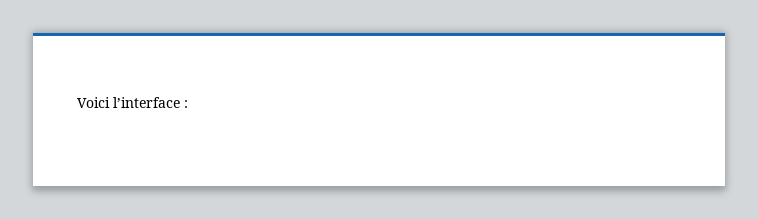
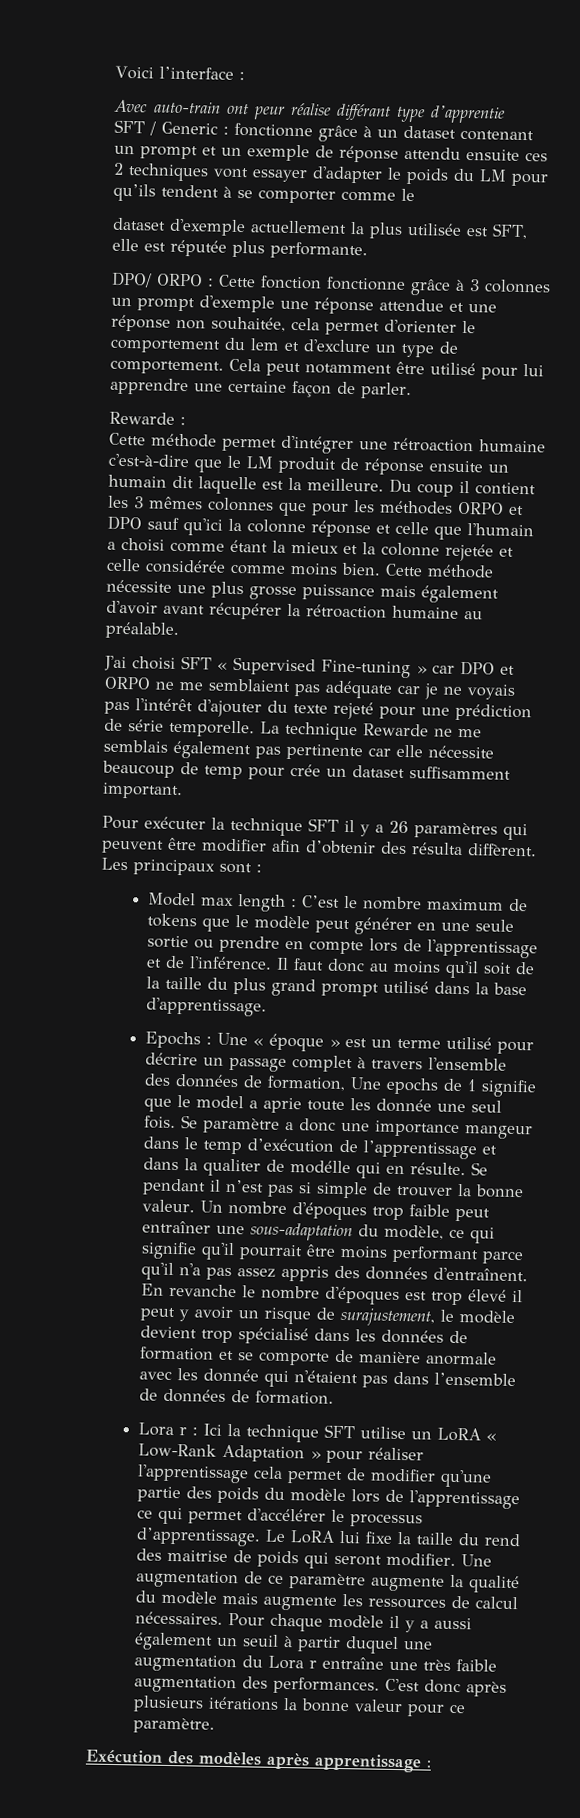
+ Avec auto-train ont peur réalise différant type d’apprentie
+ SFT / Generic : fonctionne grâce à un dataset contenant un prompt et un exemple de réponse attendu ensuite ces 2 techniques vont essayer d'adapter le poids du LM pour qu’ils tendent à se comporter comme le
+ dataset d'exemple actuellement la plus utilisée est SFT, elle est réputée plus performante.
+ DPO/ ORPO : Cette fonction fonctionne grâce à 3 colonnes un prompt d'exemple une réponse attendue et une réponse non souhaitée, cela permet d'orienter le comportement du lem et d'exclure un type de comportement. Cela peut notamment être utilisé pour lui apprendre une certaine façon de parler.
+ Rewarde :
+ Cette méthode permet d'intégrer une rétroaction humaine c'est-à-dire que le LM produit de réponse ensuite un humain dit laquelle est la meilleure. Du coup il contient les 3 mêmes colonnes que pour les méthodes ORPO et DPO sauf qu'ici la colonne réponse et celle que l'humain a choisi comme étant la mieux et la colonne rejetée et celle considérée comme moins bien. Cette méthode nécessite une plus grosse puissance mais également d'avoir avant récupérer la rétroaction humaine au préalable.
+ J'ai choisi SFT « Supervised Fine-tuning » car DPO et ORPO ne me semblaient pas adéquate car je ne voyais pas l'intérêt d'ajouter du texte rejeté pour une prédiction de série temporelle. La technique Rewarde ne me semblais également pas pertinente car elle nécessite beaucoup de temp pour crée un dataset suffisamment important.
+ Pour exécuter la technique SFT il y a 26 paramètres qui peuvent être modifier afin d’obtenir des résulta diffèrent. Les principaux sont :
+ Model max length : C’est le nombre maximum de tokens que le modèle peut générer en une seule sortie ou prendre en compte lors de l'apprentissage et de l'inférence. Il faut donc au moins qu'il soit de la taille du plus grand prompt utilisé dans la base d'apprentissage.
+ Epochs : Une « époque » est un terme utilisé pour décrire un passage complet à travers l'ensemble des données de formation, Une epochs de 1 signifie que le model a aprie toute les donnée une seul fois. Se paramètre a donc une importance mangeur dans le temp d’exécution de l’apprentissage et dans la qualiter de modélle qui en résulte. Se pendant il n’est pas si simple de trouver la bonne valeur. Un nombre d'époques trop faible peut entraîner une sous-adaptation du modèle, ce qui signifie qu'il pourrait être moins performant parce qu'il n'a pas assez appris des données d'entraînent. En revanche le nombre d'époques est trop élevé il peut y avoir un risque de surajustement, le modèle devient trop spécialisé dans les données de formation et se comporte de manière anormale avec les donnée qui n'étaient pas dans l’ensemble de données de formation.
+ Lora r : Ici la technique SFT utilise un LoRA « Low-Rank Adaptation » pour réaliser l'apprentissage cela permet de modifier qu'une partie des poids du modèle lors de l'apprentissage ce qui permet d'accélérer le processus d’apprentissage. Le LoRA lui fixe la taille du rend des maitrise de poids qui seront modifier. Une augmentation de ce paramètre augmente la qualité du modèle mais augmente les ressources de calcul nécessaires. Pour chaque modèle il y a aussi également un seuil à partir duquel une augmentation du Lora r entraîne une très faible augmentation des performances. C'est donc après plusieurs itérations la bonne valeur pour ce paramètre.
+ Exécution des modèles après apprentissage :

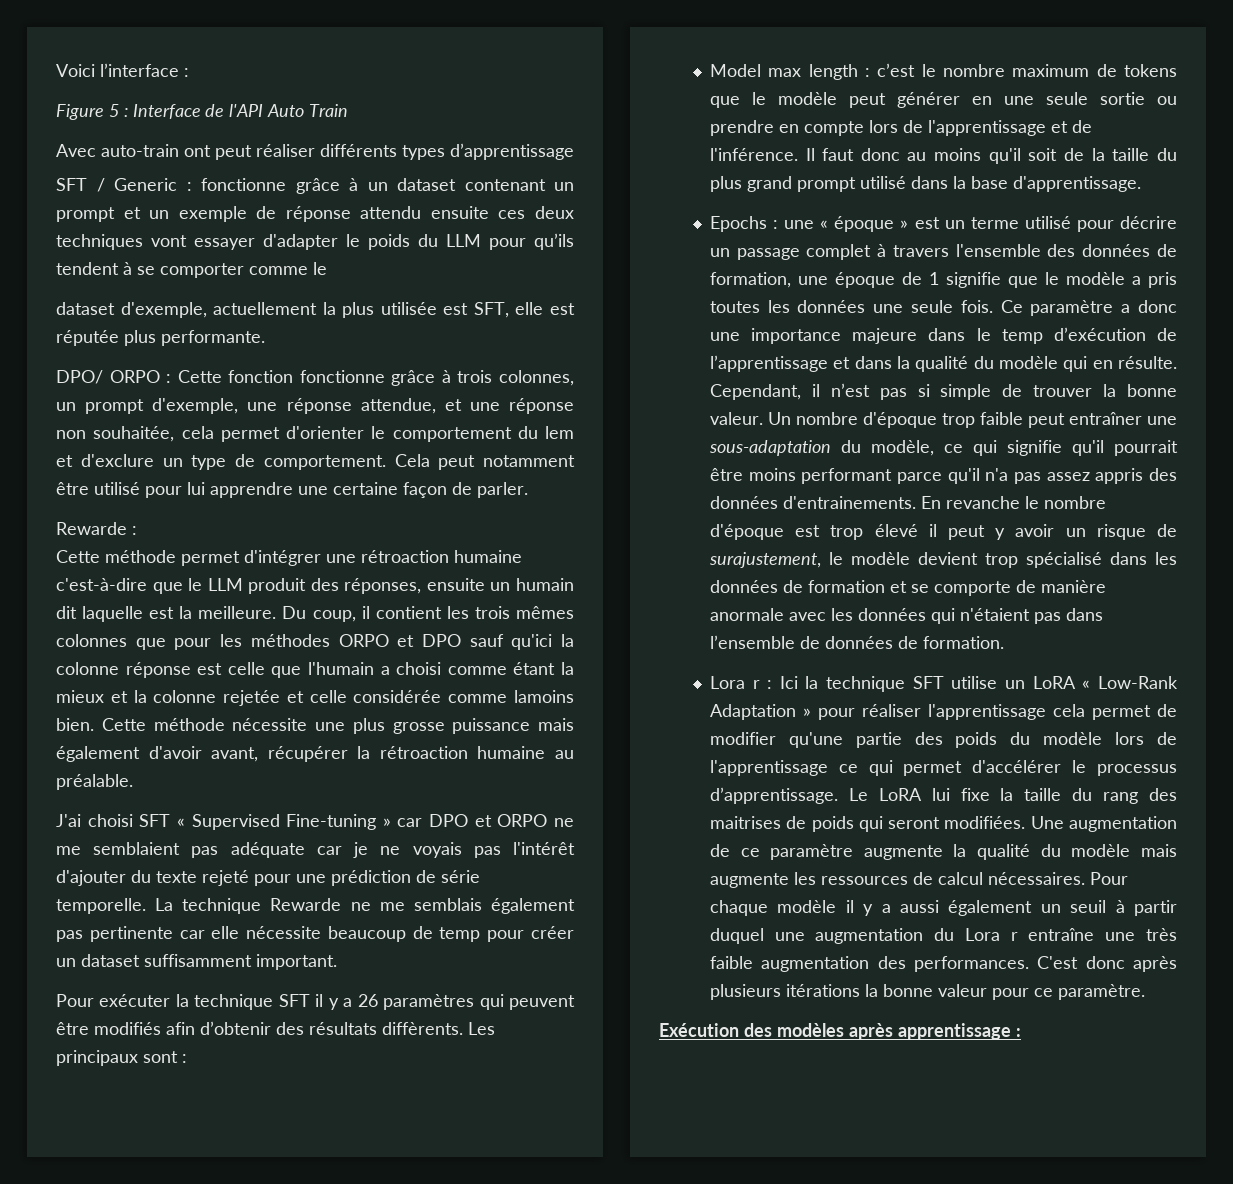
- Avec auto-train ont peur réalise différant type d’apprentie
+ Figure 5 : Interface de l'API Auto Train
+ Avec auto-train ont peut réaliser différents types d’apprentissage
- SFT / Generic : fonctionne grâce à un dataset contenant un prompt et un exemple de réponse attendu ensuite ces 2 techniques vont essayer d'adapter le poids du LM pour qu’ils tendent à se comporter comme le
+ SFT / Generic : fonctionne grâce à un dataset contenant un prompt et un exemple de réponse attendu ensuite ces deux techniques vont essayer d'adapter le poids du LLM pour qu’ils tendent à se comporter comme le
- dataset d'exemple actuellement la plus utilisée est SFT, elle est réputée plus performante.
+ dataset d'exemple, actuellement la plus utilisée est SFT, elle est réputée plus performante.
- DPO/ ORPO : Cette fonction fonctionne grâce à 3 colonnes un prompt d'exemple une réponse attendue et une réponse non souhaitée, cela permet d'orienter le comportement du lem et d'exclure un type de comportement.
+ DPO/ ORPO : Cette fonction fonctionne grâce à trois colonnes, un prompt d'exemple, une réponse attendue, et une réponse non souhaitée, cela permet d'orienter le comportement du lem et d'exclure un type de comportement.
- Cette méthode permet d'intégrer une rétroaction humaine c'est-à-dire que le LM produit de réponse ensuite un humain dit laquelle est la meilleure.
+ Cette méthode permet d'intégrer une rétroaction humaine c'est-à-dire que le LLM produit des réponses, ensuite un humain dit laquelle est la meilleure.
- Du coup il contient les 3 mêmes colonnes que pour les méthodes ORPO et DPO sauf qu'ici la colonne réponse et celle que l'humain a choisi comme étant la mieux et la colonne rejetée et celle considérée comme moins bien.
+ Du coup, il contient les trois mêmes colonnes que pour les méthodes ORPO et DPO sauf qu'ici la colonne réponse est celle que l'humain a choisi comme étant la mieux et la colonne rejetée et celle considérée comme lamoins bien.
- Cette méthode nécessite une plus grosse puissance mais également d'avoir avant récupérer la rétroaction humaine au préalable.
+ Cette méthode nécessite une plus grosse puissance mais également d'avoir avant, récupérer la rétroaction humaine au préalable.
- La technique Rewarde ne me semblais également pas pertinente car elle nécessite beaucoup de temp pour crée un dataset suffisamment important.
+ La technique Rewarde ne me semblais également pas pertinente car elle nécessite beaucoup de temp pour créer un dataset suffisamment important.
- Pour exécuter la technique SFT il y a 26 paramètres qui peuvent être modifier afin d’obtenir des résulta diffèrent.
+ Pour exécuter la technique SFT il y a 26 paramètres qui peuvent être modifiés afin d’obtenir des résultats diffèrents.
- Model max length : C’est le nombre maximum de tokens que le modèle peut générer en une seule sortie ou prendre en compte lors de l'apprentissage et de l'inférence.
+ Model max length : c’est le nombre maximum de tokens que le modèle peut générer en une seule sortie ou prendre en compte lors de l'apprentissage et de l'inférence.
- Epochs : Une « époque » est un terme utilisé pour décrire un passage complet à travers l'ensemble des données de formation, Une epochs de 1 signifie que le model a aprie toute les donnée une seul fois. Se paramètre a donc une importance mangeur dans le temp d’exécution de l’apprentissage et dans la qualiter de modélle qui en résulte.
+ Epochs : une « époque » est un terme utilisé pour décrire un passage complet à travers l'ensemble des données de formation, une époque de 1 signifie que le modèle a pris toutes les données une seule fois. Ce paramètre a donc une importance majeure dans le temp d’exécution de l’apprentissage et dans la qualité du modèle qui en résulte.
- Se pendant il n’est pas si simple de trouver la bonne valeur.
+ Cependant, il n’est pas si simple de trouver la bonne valeur.
- Un nombre d'époques trop faible peut entraîner une sous-adaptation du modèle, ce qui signifie qu'il pourrait être moins performant parce qu'il n'a pas assez appris des données d'entraînent.
+ Un nombre d'époque trop faible peut entraîner une sous-adaptation du modèle, ce qui signifie qu'il pourrait être moins performant parce qu'il n'a pas assez appris des données d'entrainements.
- En revanche le nombre d'époques est trop élevé il peut y avoir un risque de surajustement, le modèle devient trop spécialisé dans les données de formation et se comporte de manière anormale avec les donnée qui n'étaient pas dans l’ensemble de données de formation.
+ En revanche le nombre d'époque est trop élevé il peut y avoir un risque de surajustement, le modèle devient trop spécialisé dans les données de formation et se comporte de manière anormale avec les données qui n'étaient pas dans l’ensemble de données de formation.
- Le LoRA lui fixe la taille du rend des maitrise de poids qui seront modifier.
+ Le LoRA lui fixe la taille du rang des maitrises de poids qui seront modifiées.

